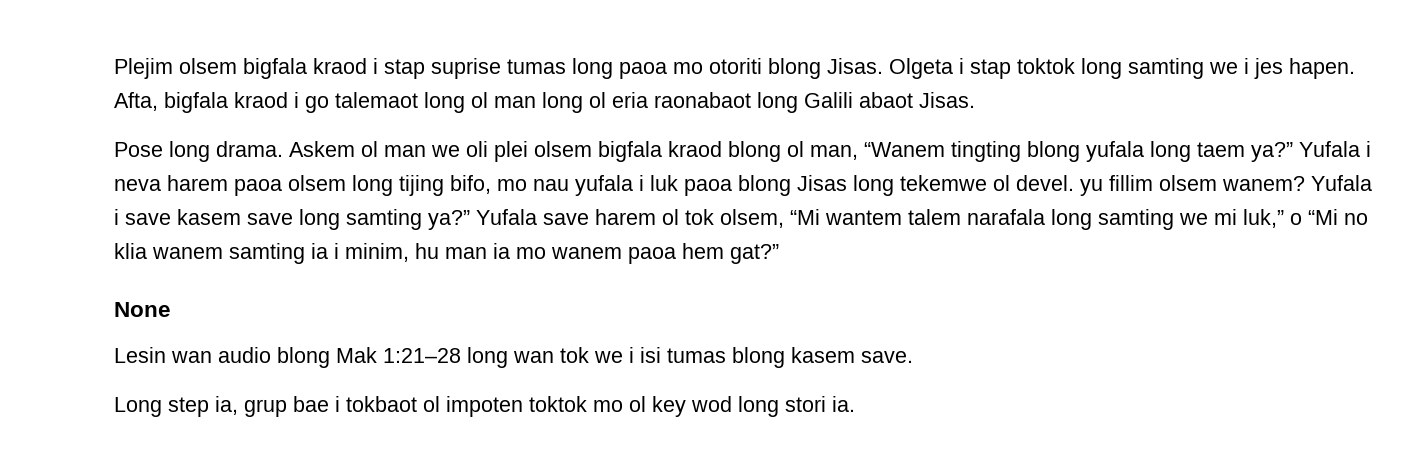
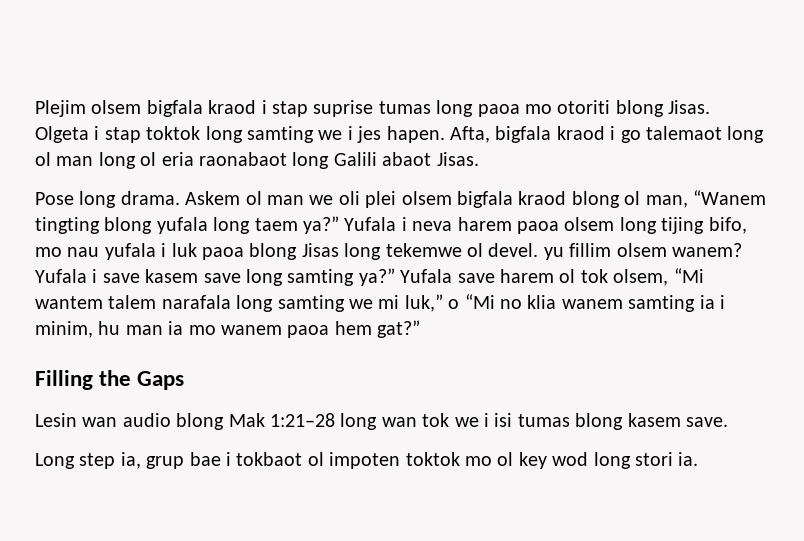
- None
+ Filling the Gaps

